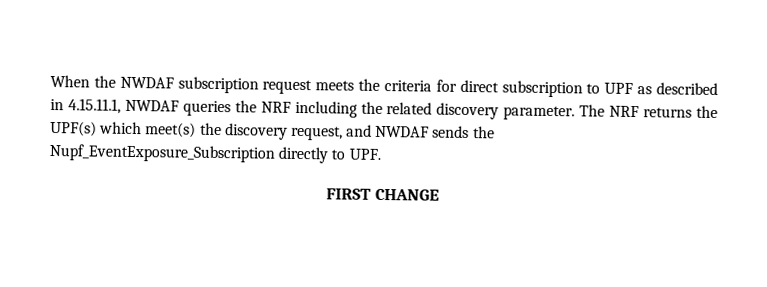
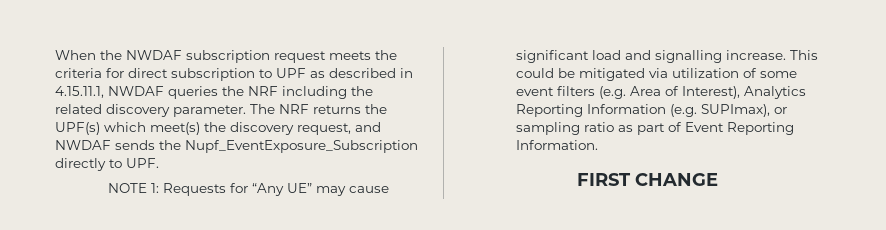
+ NOTE 1: Requests for “Any UE” may cause significant load and signalling increase. This could be mitigated via utilization of some event filters (e.g. Area of Interest), Analytics Reporting Information (e.g. SUPImax), or sampling ratio as part of Event Reporting Information.

